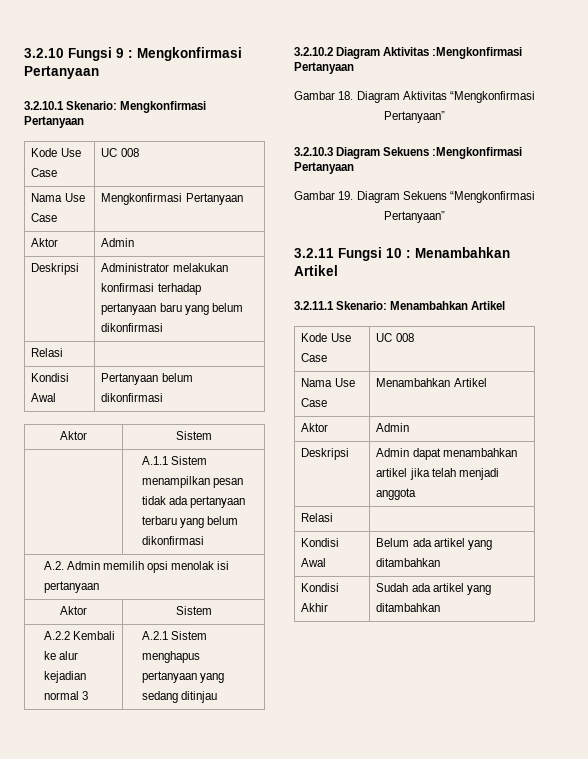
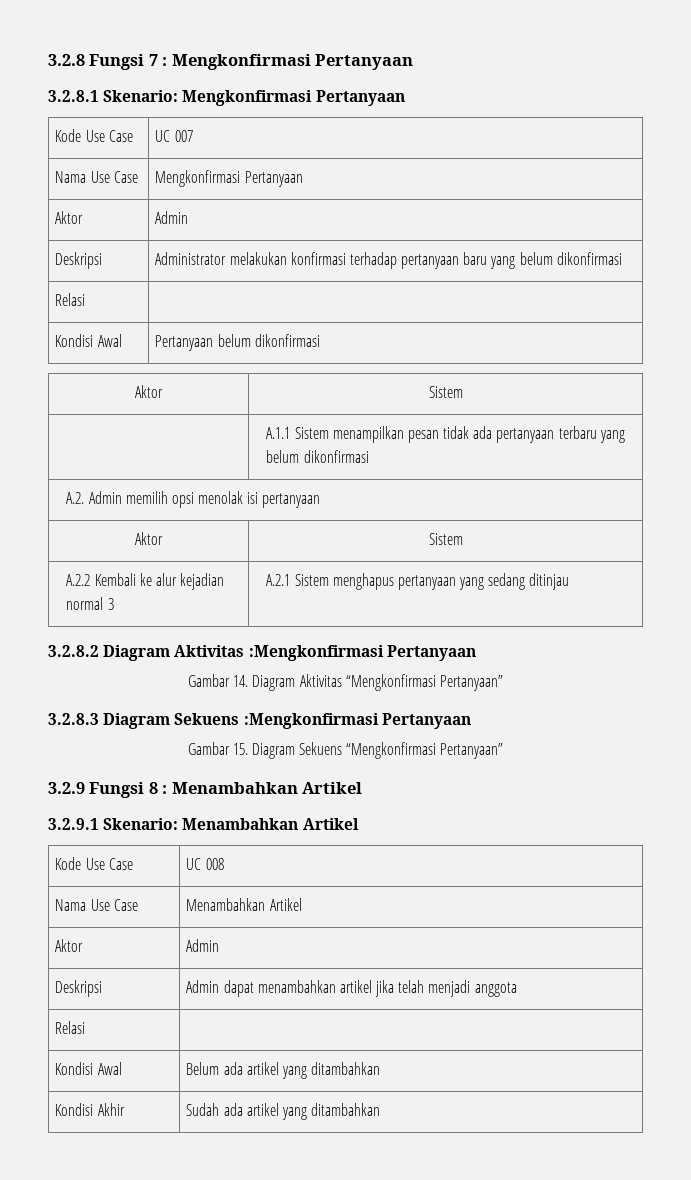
- 3.2.10 Fungsi 9 : Mengkonfirmasi Pertanyaan
+ 3.2.8 Fungsi 7 : Mengkonfirmasi Pertanyaan
- 3.2.10.1 Skenario: Mengkonfirmasi Pertanyaan
- Kode Use Case | UC 008
+ 3.2.8.1 Skenario: Mengkonfirmasi Pertanyaan
+ Kode Use Case | UC 007
- 3.2.10.2 Diagram Aktivitas :Mengkonfirmasi Pertanyaan
+ 3.2.8.2 Diagram Aktivitas :Mengkonfirmasi Pertanyaan
- Gambar 18. Diagram Aktivitas “Mengkonfirmasi Pertanyaan”
+ Gambar 14. Diagram Aktivitas “Mengkonfirmasi Pertanyaan”
- 3.2.10.3 Diagram Sekuens :Mengkonfirmasi Pertanyaan
+ 3.2.8.3 Diagram Sekuens :Mengkonfirmasi Pertanyaan
- Gambar 19. Diagram Sekuens “Mengkonfirmasi Pertanyaan”
+ Gambar 15. Diagram Sekuens “Mengkonfirmasi Pertanyaan”
- 3.2.11 Fungsi 10 : Menambahkan Artikel
+ 3.2.9 Fungsi 8 : Menambahkan Artikel
- 3.2.11.1 Skenario: Menambahkan Artikel
+ 3.2.9.1 Skenario: Menambahkan Artikel

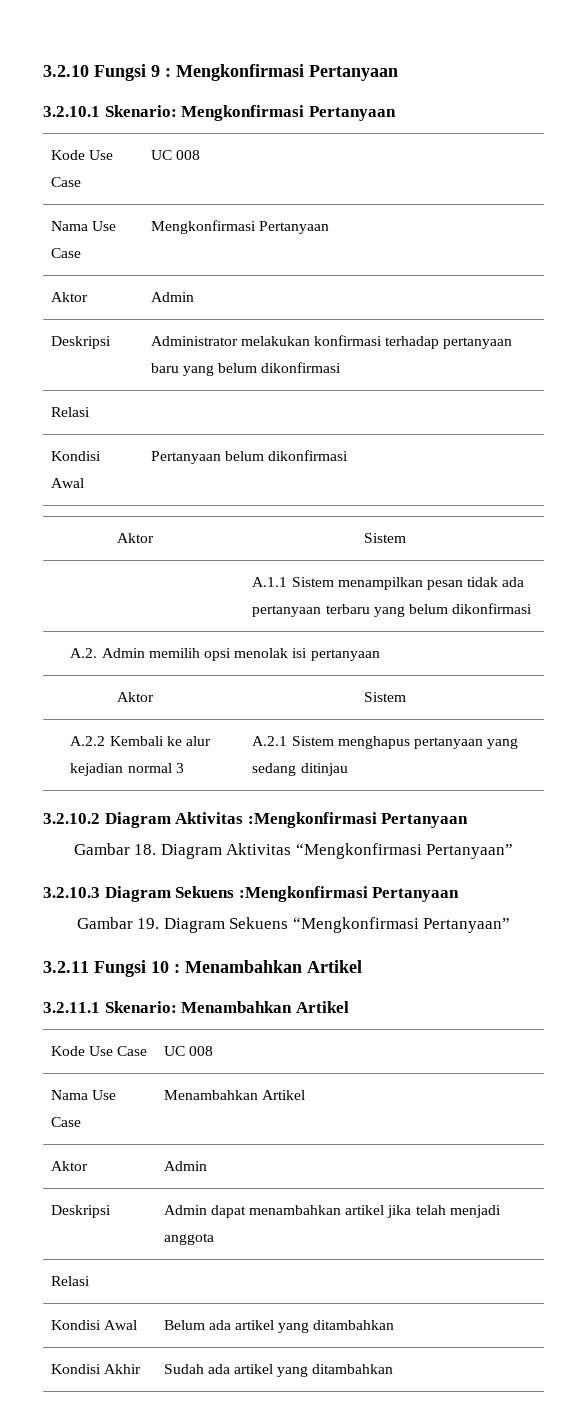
- 3.2.8 Fungsi 7 : Mengkonfirmasi Pertanyaan
+ 3.2.10 Fungsi 9 : Mengkonfirmasi Pertanyaan
- 3.2.8.1 Skenario: Mengkonfirmasi Pertanyaan
- Kode Use Case | UC 007
+ 3.2.10.1 Skenario: Mengkonfirmasi Pertanyaan
+ Kode Use Case | UC 008
- 3.2.8.2 Diagram Aktivitas :Mengkonfirmasi Pertanyaan
+ 3.2.10.2 Diagram Aktivitas :Mengkonfirmasi Pertanyaan
- Gambar 14. Diagram Aktivitas “Mengkonfirmasi Pertanyaan”
+ Gambar 18. Diagram Aktivitas “Mengkonfirmasi Pertanyaan”
- 3.2.8.3 Diagram Sekuens :Mengkonfirmasi Pertanyaan
+ 3.2.10.3 Diagram Sekuens :Mengkonfirmasi Pertanyaan
- Gambar 15. Diagram Sekuens “Mengkonfirmasi Pertanyaan”
+ Gambar 19. Diagram Sekuens “Mengkonfirmasi Pertanyaan”
- 3.2.9 Fungsi 8 : Menambahkan Artikel
+ 3.2.11 Fungsi 10 : Menambahkan Artikel
- 3.2.9.1 Skenario: Menambahkan Artikel
+ 3.2.11.1 Skenario: Menambahkan Artikel

